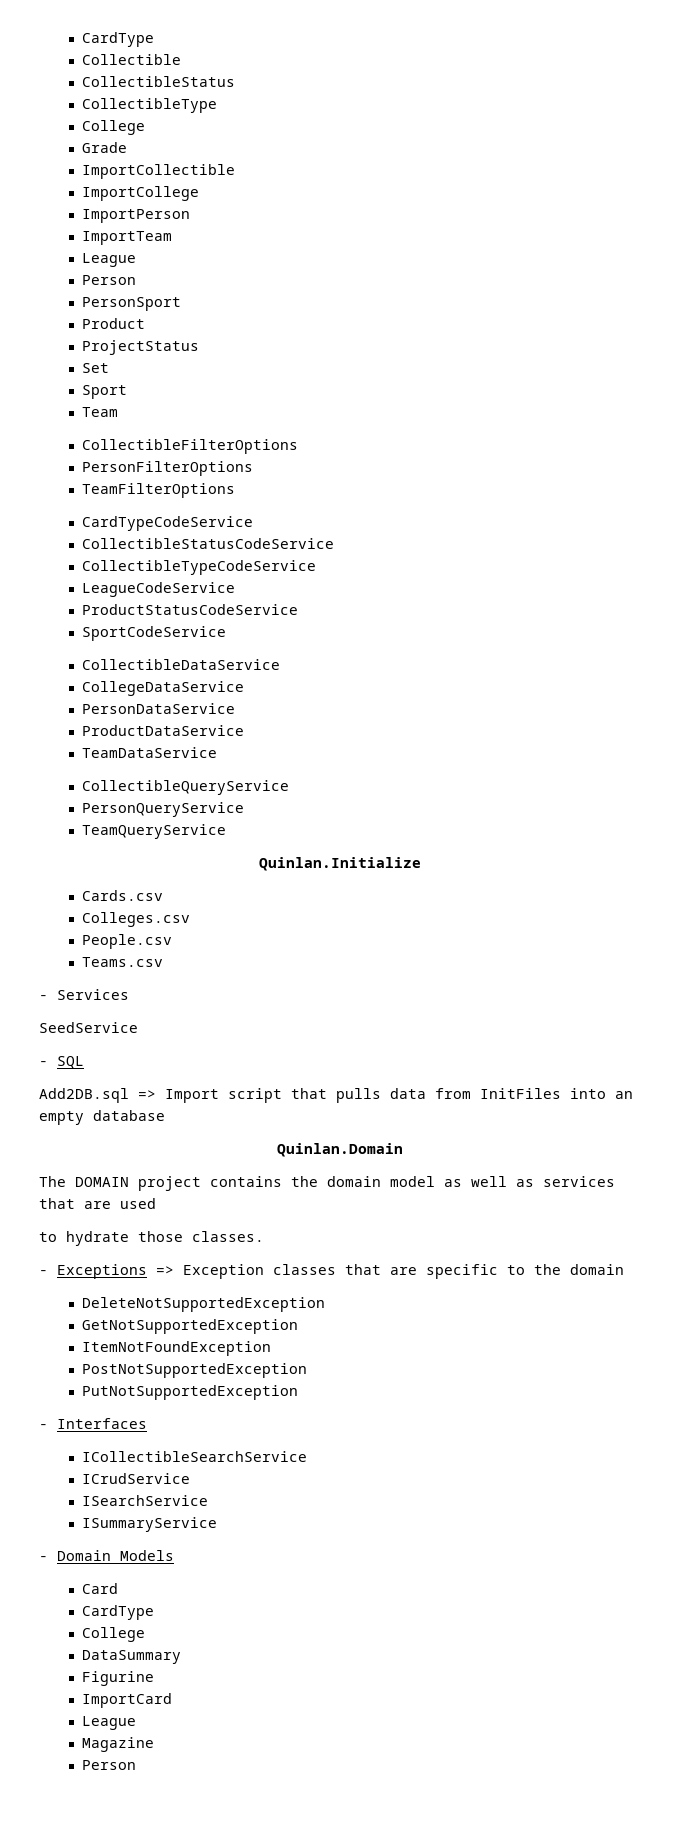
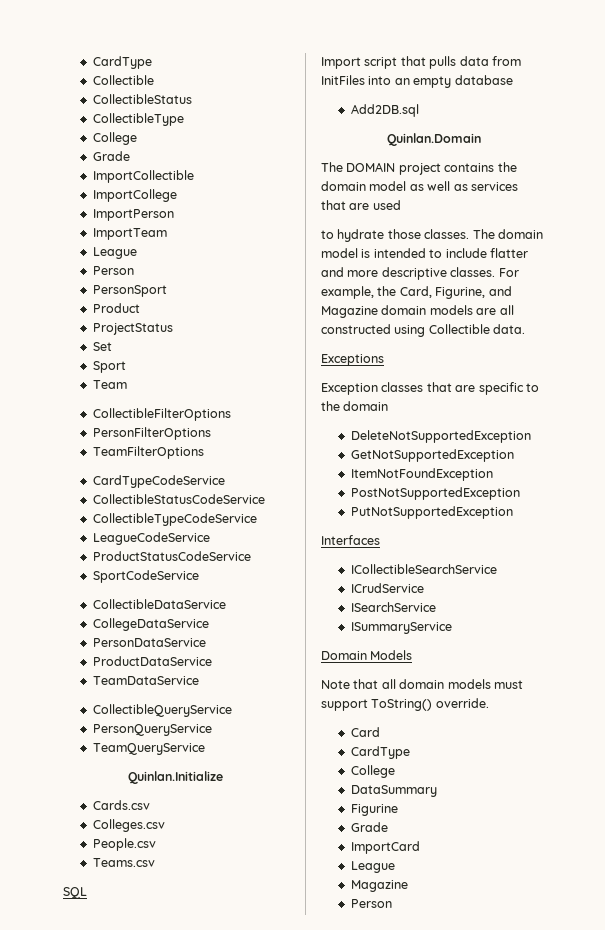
- - Services
- SeedService
- - SQL
+ SQL
- Add2DB.sql => Import script that pulls data from InitFiles into an empty database
+ Import script that pulls data from InitFiles into an empty database
+ Add2DB.sql
- to hydrate those classes.
- - Exceptions => Exception classes that are specific to the domain
+ to hydrate those classes. The domain model is intended to include flatter and more descriptive classes. For example, the Card, Figurine, and Magazine domain models are all constructed using Collectible data.
+ Exceptions
+ Exception classes that are specific to the domain
- - Interfaces
+ Interfaces
- - Domain Models
+ Domain Models
+ Note that all domain models must support ToString() override.
  Figurine
+ Grade

